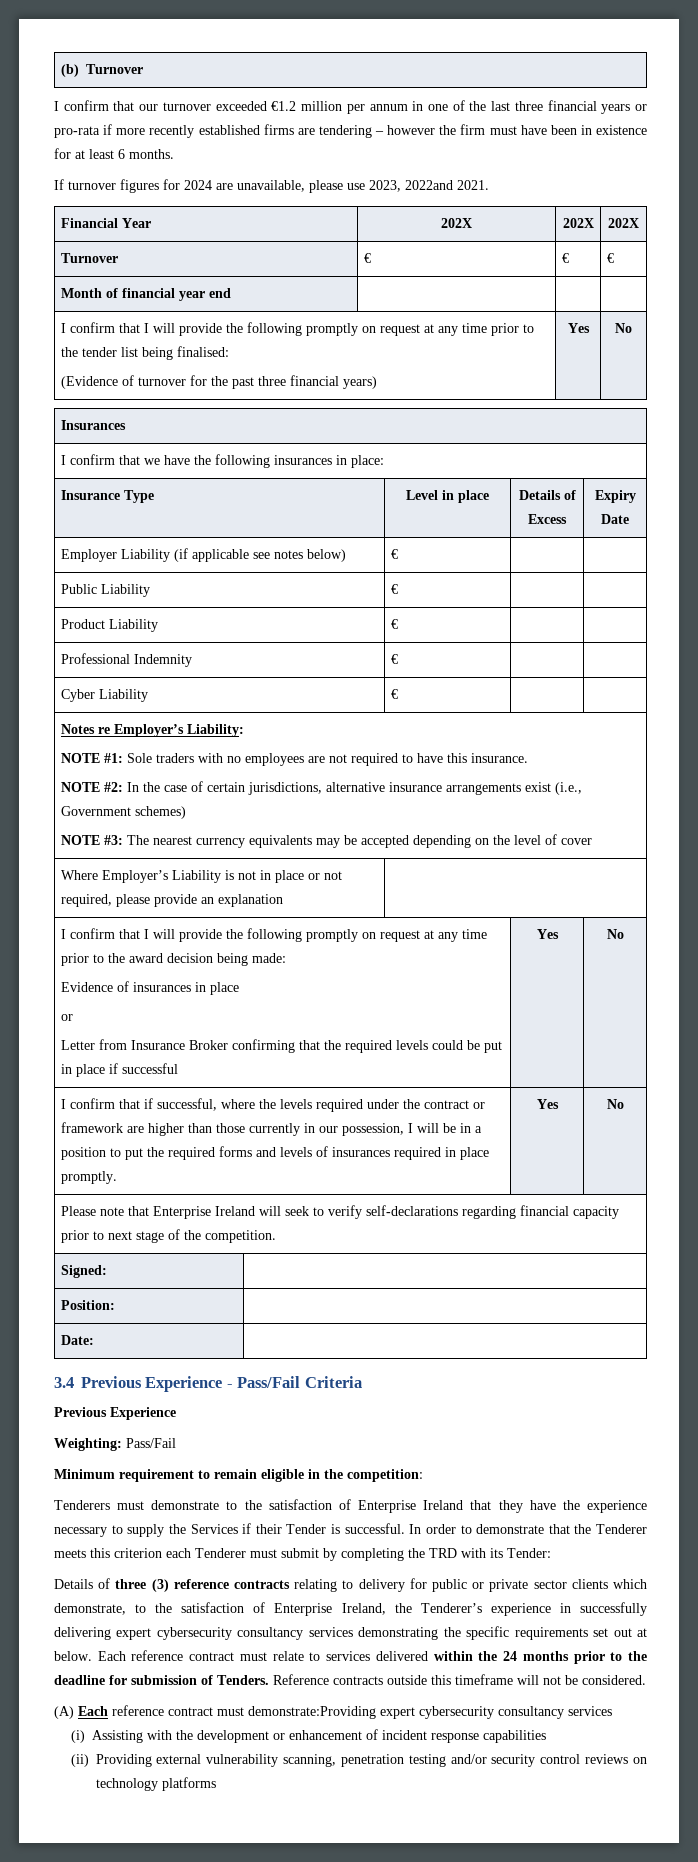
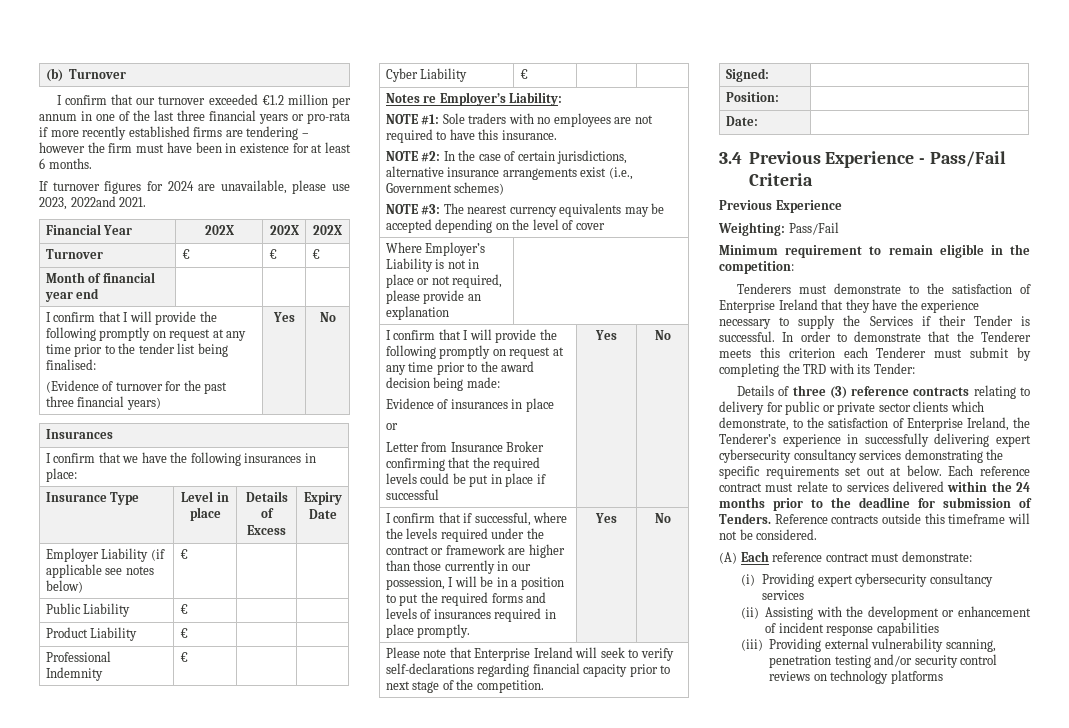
- (A) Each reference contract must demonstrate:Providing expert cybersecurity consultancy services
+ (A) Each reference contract must demonstrate:
+ (i) Providing expert cybersecurity consultancy services
- (i) Assisting with the development or enhancement of incident response capabilities
+ (ii) Assisting with the development or enhancement of incident response capabilities
- (ii) Providing external vulnerability scanning, penetration testing and/or security control reviews on technology platforms
+ (iii) Providing external vulnerability scanning, penetration testing and/or security control reviews on technology platforms

